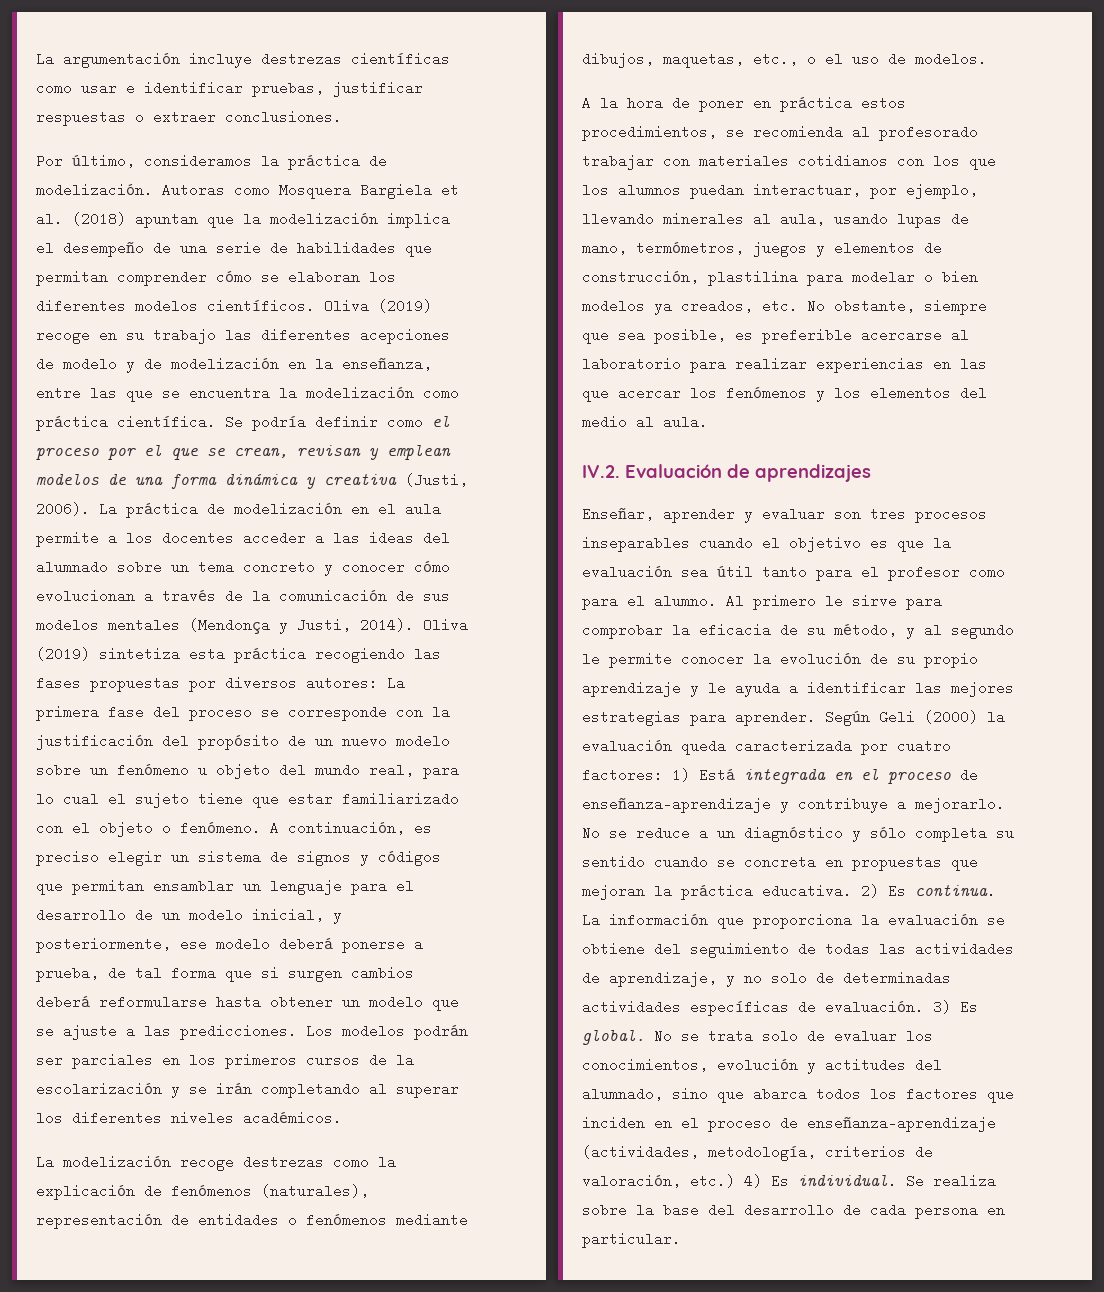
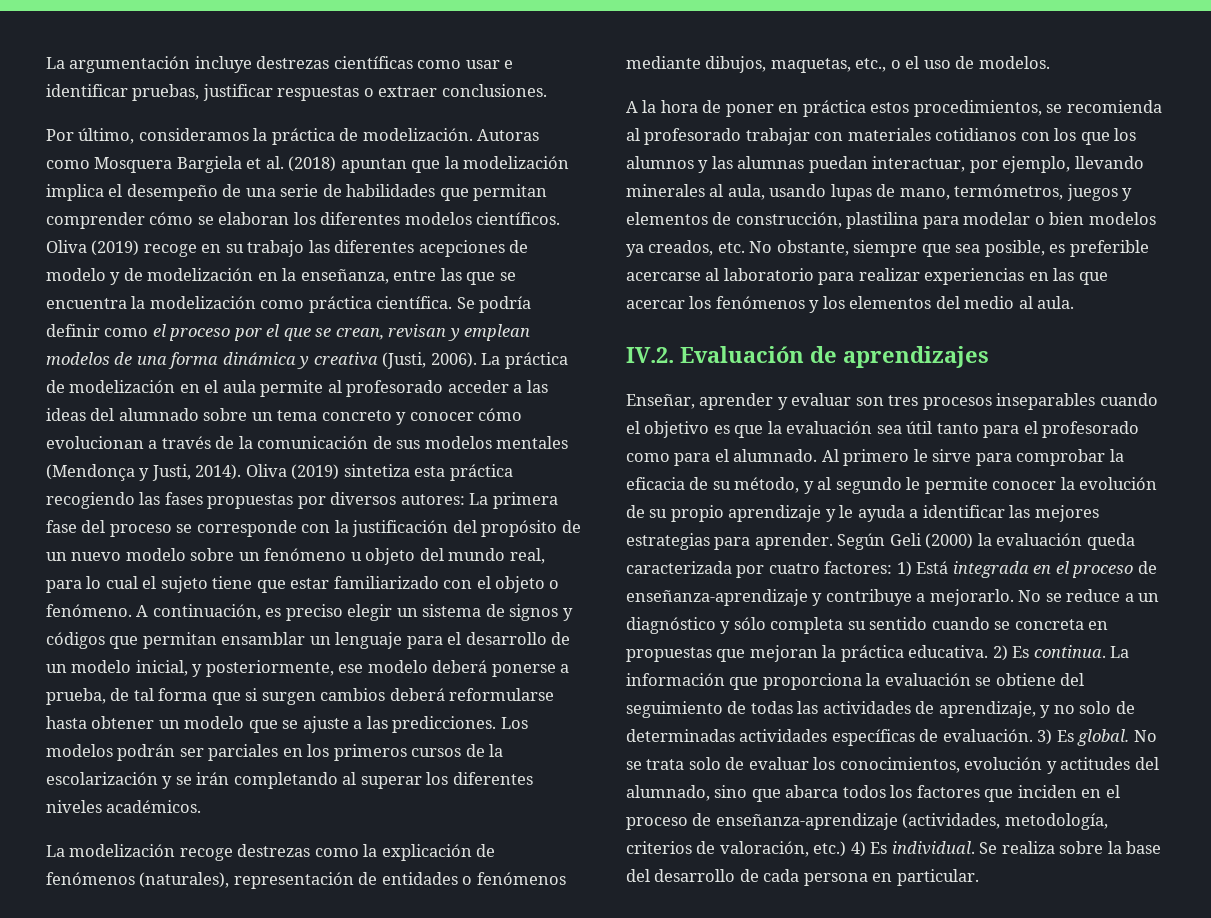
- La práctica de modelización en el aula permite a los docentes acceder a las ideas del alumnado sobre un tema concreto y conocer cómo evolucionan a través de la comunicación de sus modelos mentales (Mendonça y Justi, 2014).
+ La práctica de modelización en el aula permite al profesorado acceder a las ideas del alumnado sobre un tema concreto y conocer cómo evolucionan a través de la comunicación de sus modelos mentales (Mendonça y Justi, 2014).
- A la hora de poner en práctica estos procedimientos, se recomienda al profesorado trabajar con materiales cotidianos con los que los alumnos puedan interactuar, por ejemplo, llevando minerales al aula, usando lupas de mano, termómetros, juegos y elementos de construcción, plastilina para modelar o bien modelos ya creados, etc. No obstante, siempre que sea posible, es preferible acercarse al laboratorio para realizar experiencias en las que acercar los fenómenos y los elementos del medio al aula.
+ A la hora de poner en práctica estos procedimientos, se recomienda al profesorado trabajar con materiales cotidianos con los que los alumnos y las alumnas puedan interactuar, por ejemplo, llevando minerales al aula, usando lupas de mano, termómetros, juegos y elementos de construcción, plastilina para modelar o bien modelos ya creados, etc. No obstante, siempre que sea posible, es preferible acercarse al laboratorio para realizar experiencias en las que acercar los fenómenos y los elementos del medio al aula.
- Enseñar, aprender y evaluar son tres procesos inseparables cuando el objetivo es que la evaluación sea útil tanto para el profesor como para el alumno.
+ Enseñar, aprender y evaluar son tres procesos inseparables cuando el objetivo es que la evaluación sea útil tanto para el profesorado como para el alumnado.

